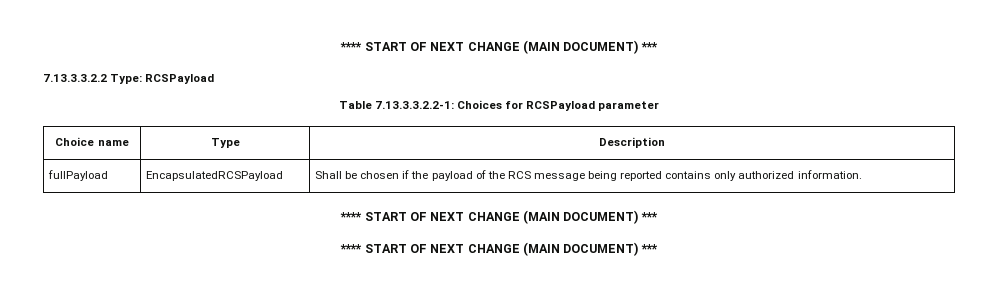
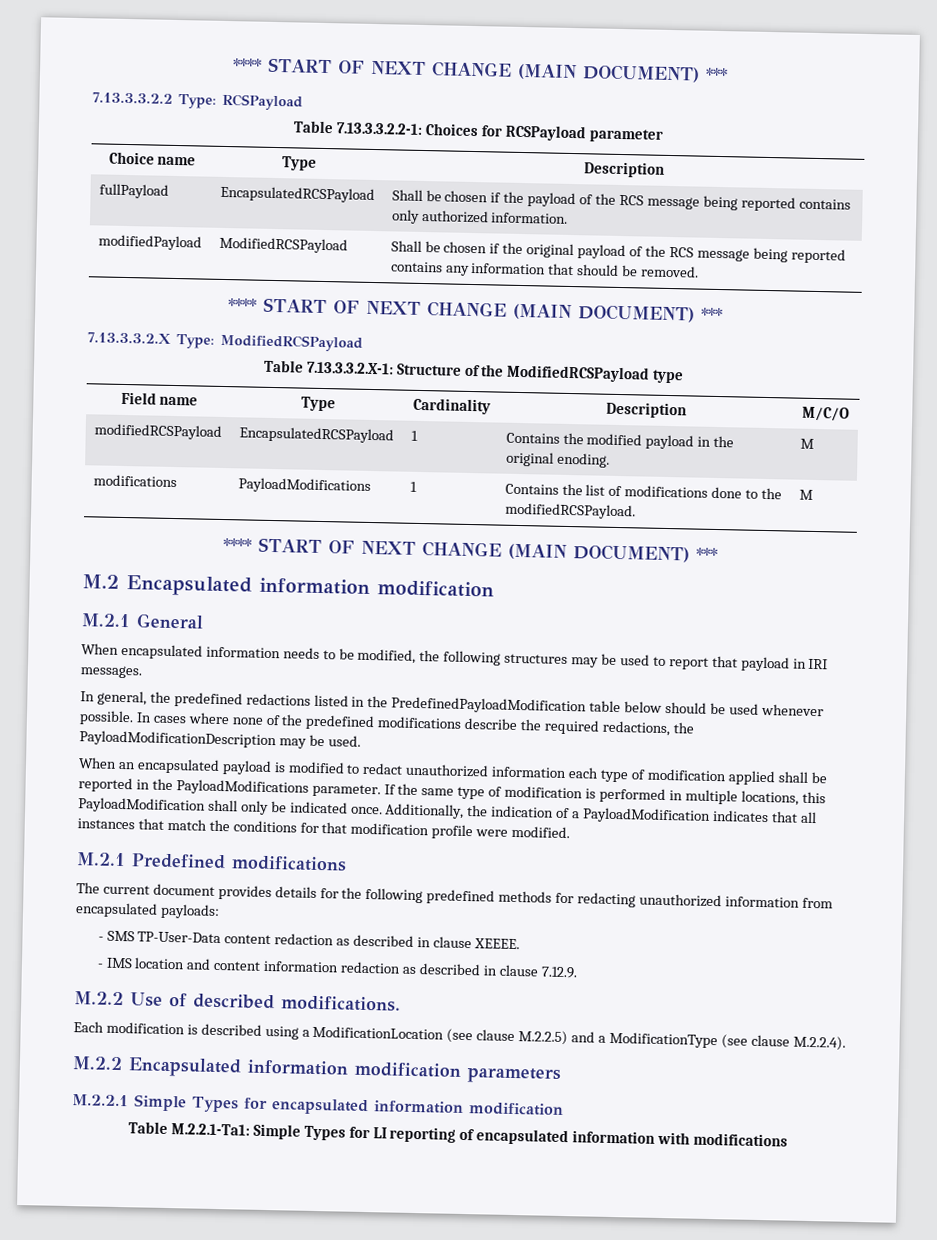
  fullPayload | EncapsulatedRCSPayload | Shall be chosen if the payload of the RCS message being reported contains only authorized information.
+ modifiedPayload | ModifiedRCSPayload | Shall be chosen if the original payload of the RCS message being reported contains any information that should be removed.
  **** START OF NEXT CHANGE (MAIN DOCUMENT) ***
+ 7.13.3.3.2.X Type: ModifiedRCSPayload
+ Table 7.13.3.3.2.X-1: Structure of the ModifiedRCSPayload type
+ Field name | Type | Cardinality | Description | M/C/O
+ modifiedRCSPayload | EncapsulatedRCSPayload | 1 | Contains the modified payload in the original enoding. | M
+ modifications | PayloadModifications | 1 | Contains the list of modifications done to the modifiedRCSPayload. | M
  **** START OF NEXT CHANGE (MAIN DOCUMENT) ***
+ M.2 Encapsulated information modification
+ M.2.1 General
+ When encapsulated information needs to be modified, the following structures may be used to report that payload in IRI messages.
+ In general, the predefined redactions listed in the PredefinedPayloadModification table below should be used whenever possible. In cases where none of the predefined modifications describe the required redactions, the PayloadModificationDescription may be used.
+ When an encapsulated payload is modified to redact unauthorized information each type of modification applied shall be reported in the PayloadModifications parameter. If the same type of modification is performed in multiple locations, this PayloadModification shall only be indicated once. Additionally, the indication of a PayloadModification indicates that all instances that match the conditions for that modification profile were modified.
+ M.2.1 Predefined modifications
+ The current document provides details for the following predefined methods for redacting unauthorized information from encapsulated payloads:
+ - SMS TP-User-Data content redaction as described in clause XEEEE.
+ - IMS location and content information redaction as described in clause 7.12.9.
+ M.2.2 Use of described modifications.
+ Each modification is described using a ModificationLocation (see clause M.2.2.5) and a ModificationType (see clause M.2.2.4).
+ M.2.2 Encapsulated information modification parameters
+ M.2.2.1 Simple Types for encapsulated information modification
+ Table M.2.2.1-Ta1: Simple Types for LI reporting of encapsulated information with modifications

